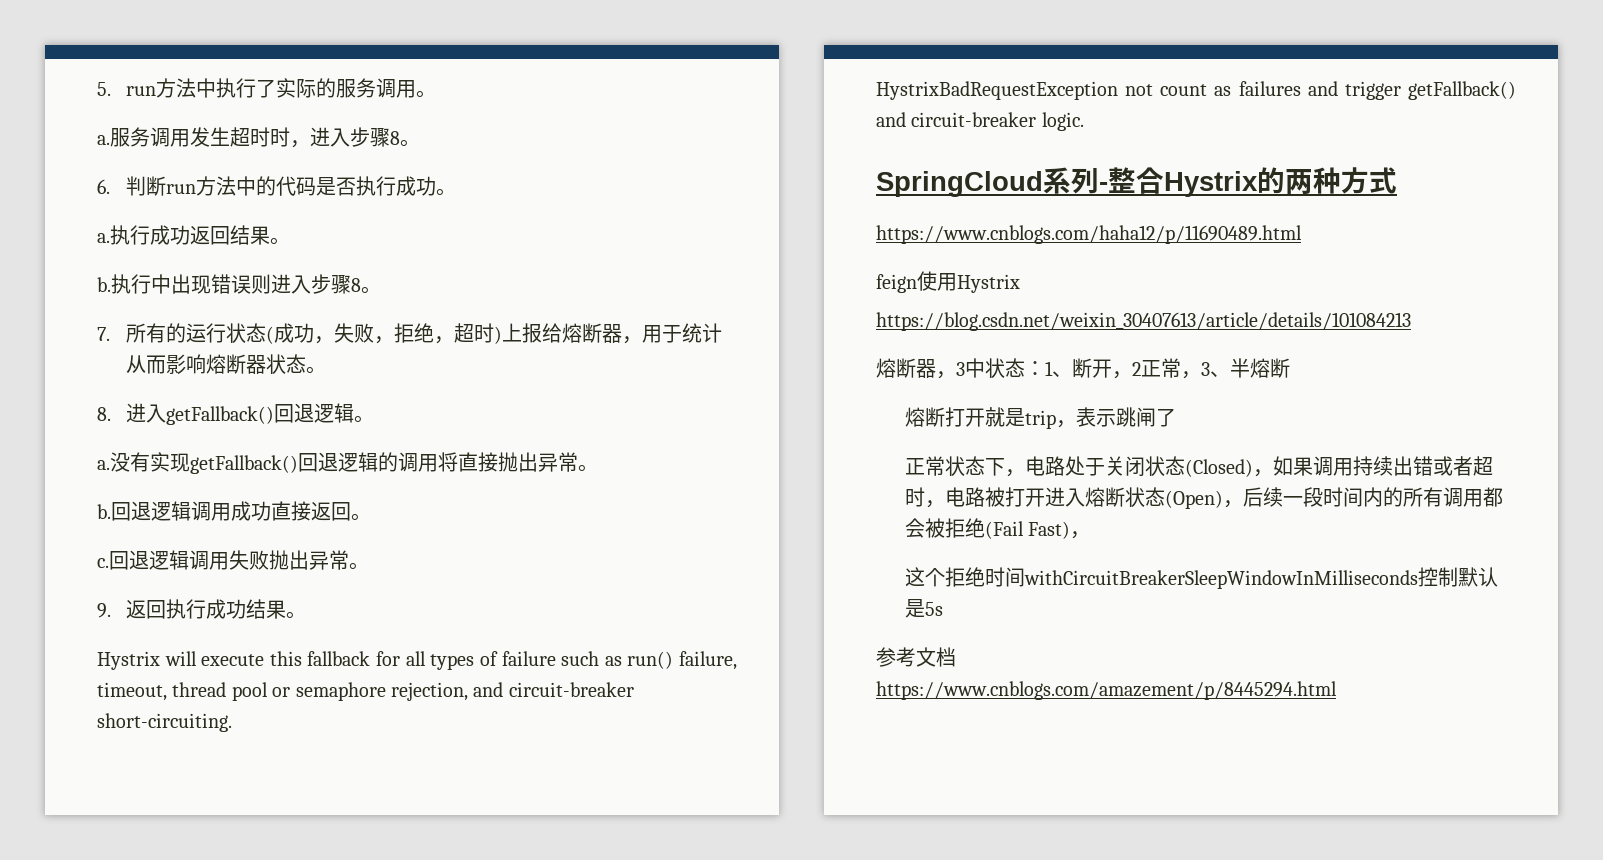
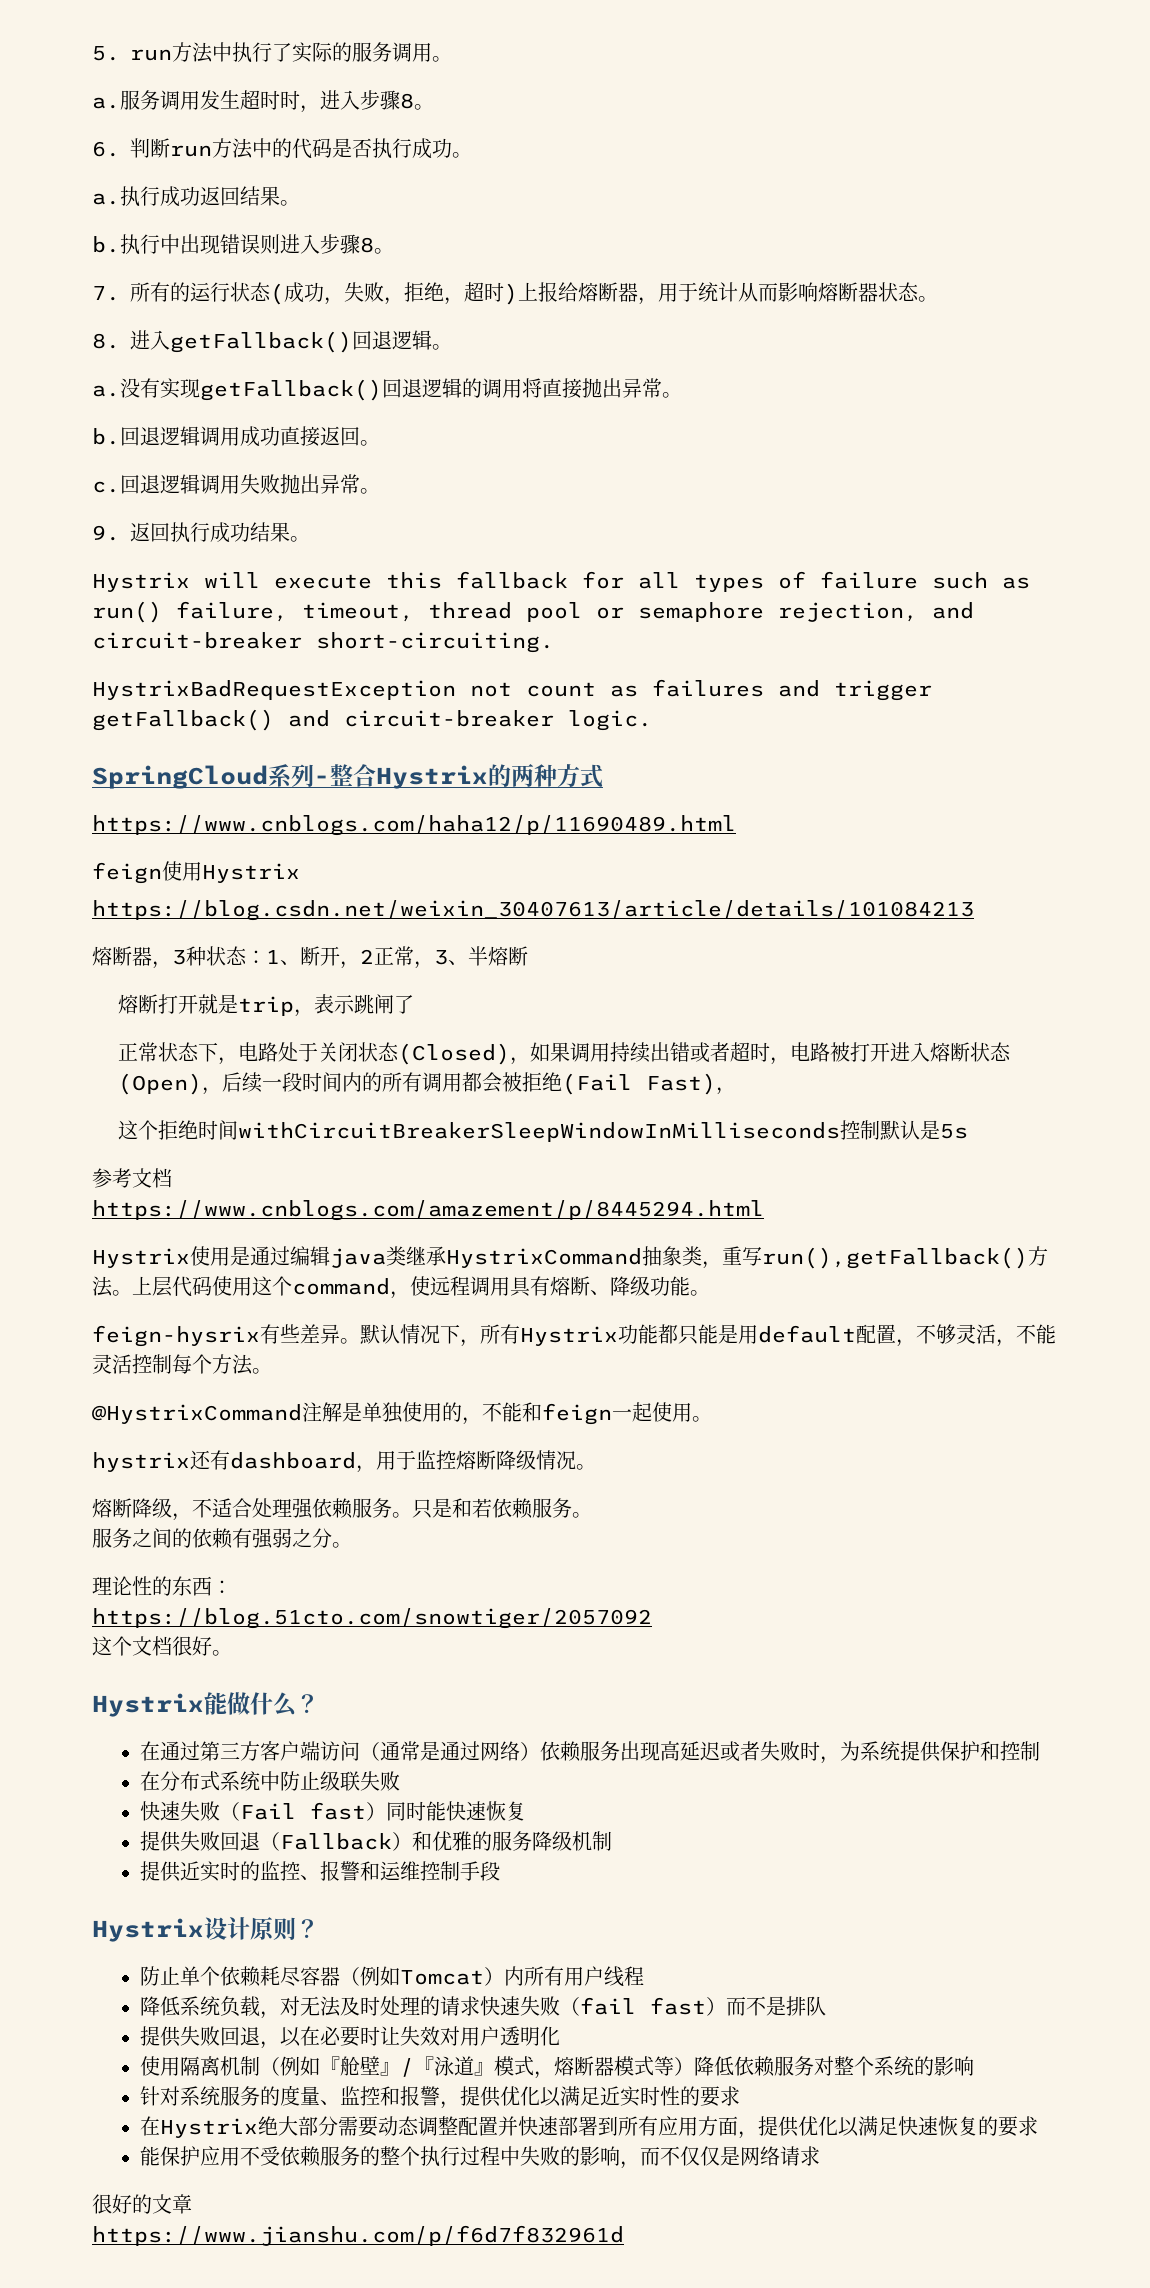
- 熔断器，3中状态：1、断开，2正常，3、半熔断
+ 熔断器，3种状态：1、断开，2正常，3、半熔断
+ Hystrix使用是通过编辑java类继承HystrixCommand抽象类，重写run(),getFallback()方法。上层代码使用这个command，使远程调用具有熔断、降级功能。
+ feign-hysrix有些差异。默认情况下，所有Hystrix功能都只能是用default配置，不够灵活，不能灵活控制每个方法。
+ @HystrixCommand注解是单独使用的，不能和feign一起使用。
+ hystrix还有dashboard，用于监控熔断降级情况。
+ 熔断降级，不适合处理强依赖服务。只是和若依赖服务。
+ 服务之间的依赖有强弱之分。
+ 理论性的东西：
+ https://blog.51cto.com/snowtiger/2057092
+ 这个文档很好。
+ Hystrix能做什么？
+ 在通过第三方客户端访问（通常是通过网络）依赖服务出现高延迟或者失败时，为系统提供保护和控制
+ 在分布式系统中防止级联失败
+ 快速失败（Fail fast）同时能快速恢复
+ 提供失败回退（Fallback）和优雅的服务降级机制
+ 提供近实时的监控、报警和运维控制手段
+ Hystrix设计原则？
+ 防止单个依赖耗尽容器（例如Tomcat）内所有用户线程
+ 降低系统负载，对无法及时处理的请求快速失败（fail fast）而不是排队
+ 提供失败回退，以在必要时让失效对用户透明化
+ 使用隔离机制（例如『舱壁』/『泳道』模式，熔断器模式等）降低依赖服务对整个系统的影响
+ 针对系统服务的度量、监控和报警，提供优化以满足近实时性的要求
+ 在Hystrix绝大部分需要动态调整配置并快速部署到所有应用方面，提供优化以满足快速恢复的要求
+ 能保护应用不受依赖服务的整个执行过程中失败的影响，而不仅仅是网络请求
+ 很好的文章
+ https://www.jianshu.com/p/f6d7f832961d

